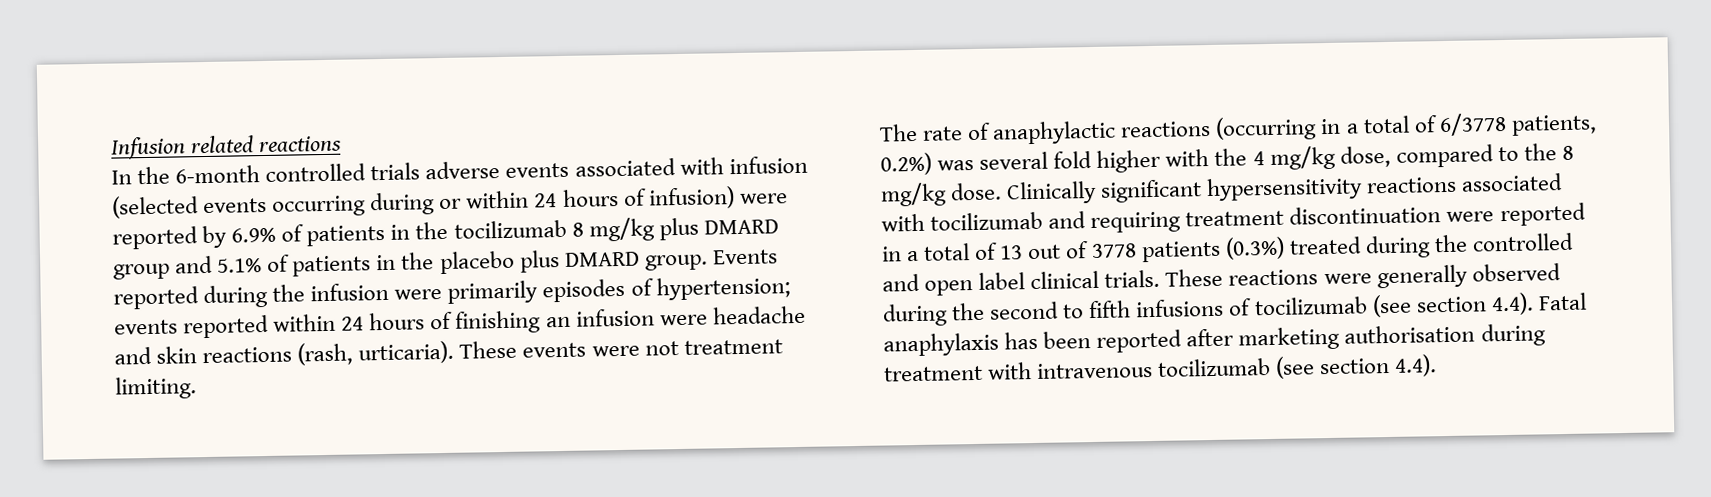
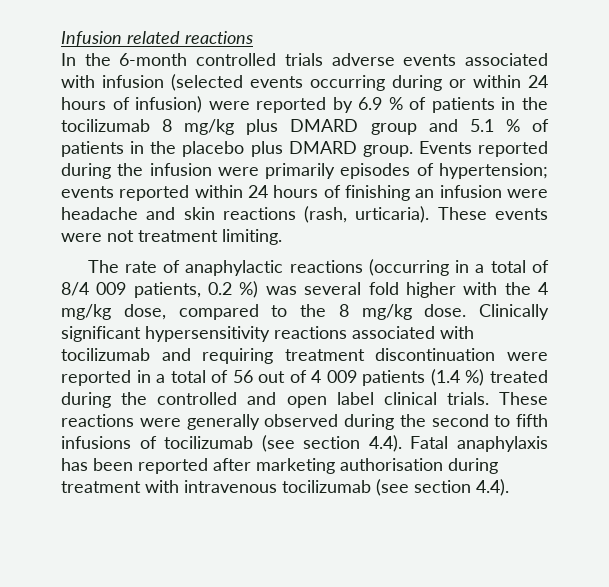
- In the 6-month controlled trials adverse events associated with infusion (selected events occurring during or within 24 hours of infusion) were reported by 6.9% of patients in the tocilizumab 8 mg/kg plus DMARD group and 5.1% of patients in the placebo plus DMARD group.
+ In the 6-month controlled trials adverse events associated with infusion (selected events occurring during or within 24 hours of infusion) were reported by 6.9 % of patients in the tocilizumab 8 mg/kg plus DMARD group and 5.1 % of patients in the placebo plus DMARD group.
- The rate of anaphylactic reactions (occurring in a total of 6/3778 patients, 0.2%) was several fold higher with the 4 mg/kg dose, compared to the 8 mg/kg dose.
+ The rate of anaphylactic reactions (occurring in a total of 8/4 009 patients, 0.2 %) was several fold higher with the 4 mg/kg dose, compared to the 8 mg/kg dose.
- Clinically significant hypersensitivity reactions associated with tocilizumab and requiring treatment discontinuation were reported in a total of 13 out of 3778 patients (0.3%) treated during the controlled and open label clinical trials.
+ Clinically significant hypersensitivity reactions associated with tocilizumab and requiring treatment discontinuation were reported in a total of 56 out of 4 009 patients (1.4 %) treated during the controlled and open label clinical trials.

